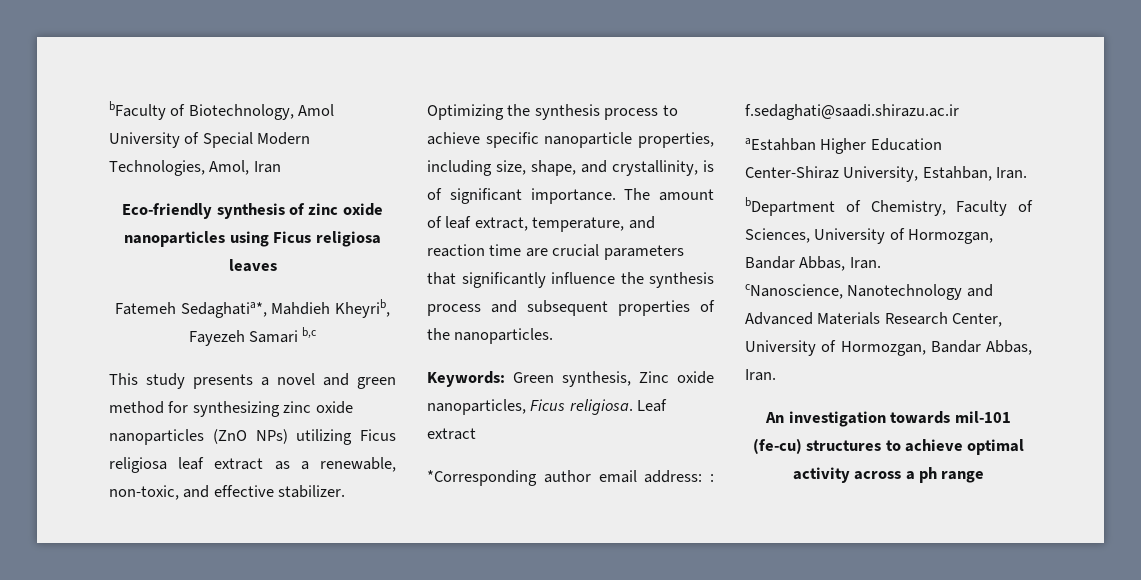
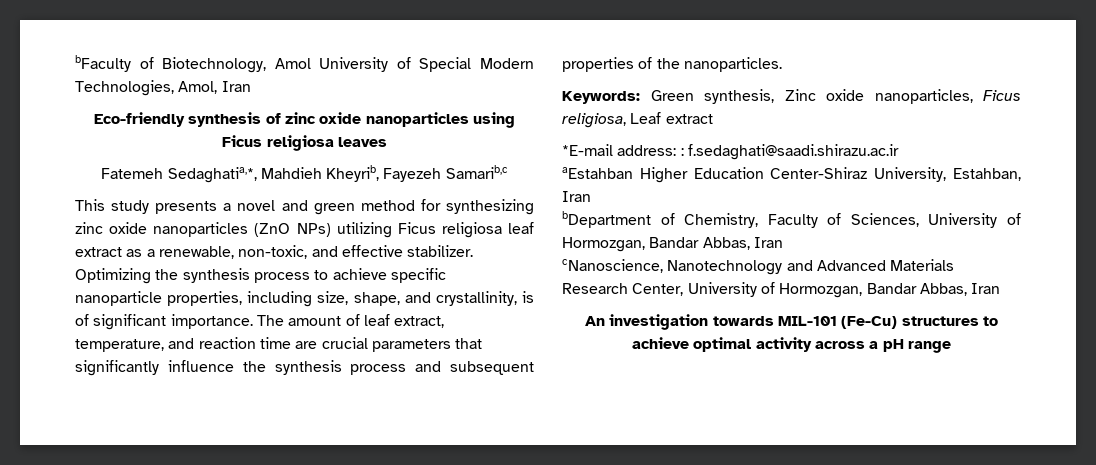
- Fatemeh Sedaghatia*, Mahdieh Kheyrib, Fayezeh Samari b,c
+ Fatemeh Sedaghatia,*, Mahdieh Kheyrib, Fayezeh Samarib,c
- Keywords: Green synthesis, Zinc oxide nanoparticles, Ficus religiosa. Leaf extract
+ Keywords: Green synthesis, Zinc oxide nanoparticles, Ficus religiosa, Leaf extract
- *Corresponding author email address: : f.sedaghati@saadi.shirazu.ac.ir
+ *E-mail address: : f.sedaghati@saadi.shirazu.ac.ir
- aEstahban Higher Education Center-Shiraz University, Estahban, Iran.
+ aEstahban Higher Education Center-Shiraz University, Estahban, Iran
- bDepartment of Chemistry, Faculty of Sciences, University of Hormozgan, Bandar Abbas, Iran.
+ bDepartment of Chemistry, Faculty of Sciences, University of Hormozgan, Bandar Abbas, Iran
- cNanoscience, Nanotechnology and Advanced Materials Research Center, University of Hormozgan, Bandar Abbas, Iran.
+ cNanoscience, Nanotechnology and Advanced Materials Research Center, University of Hormozgan, Bandar Abbas, Iran
- An investigation towards mil-101 (fe-cu) structures to achieve optimal activity across a ph range
+ An investigation towards MIL-101 (Fe-Cu) structures to achieve optimal activity across a pH range

